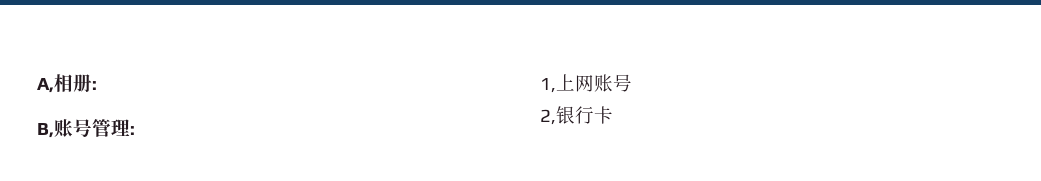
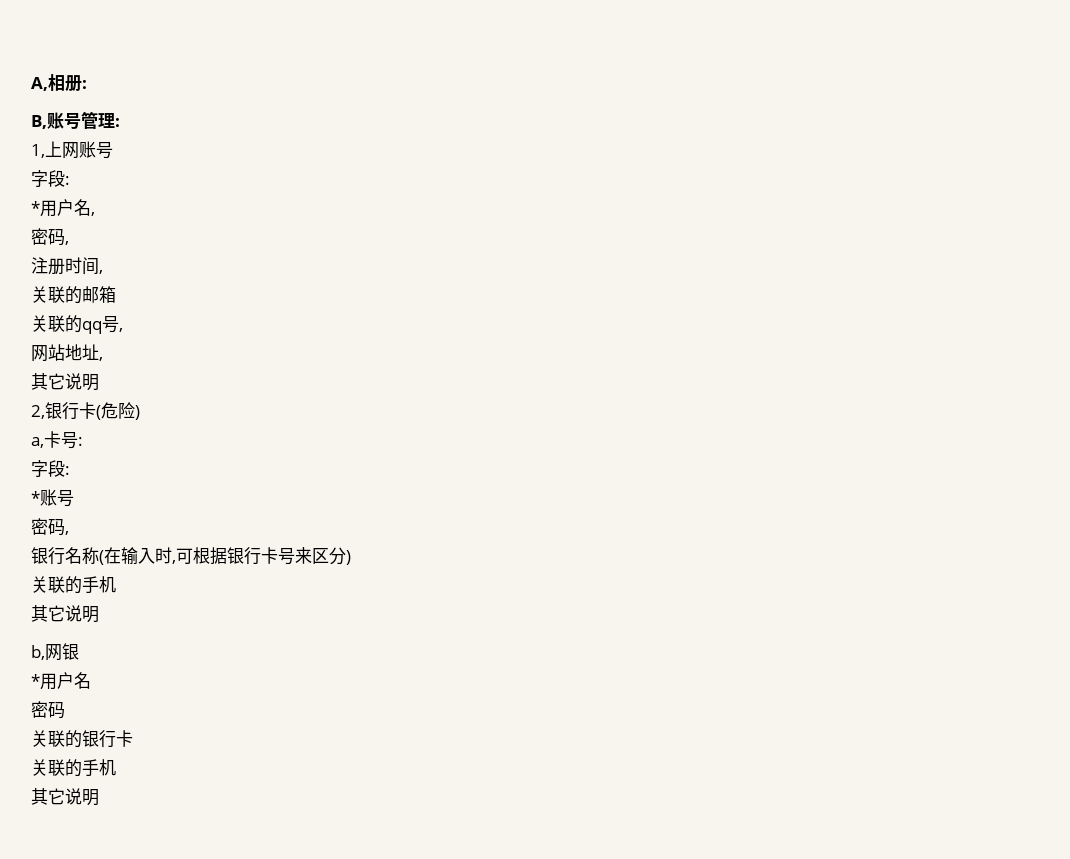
  1,上网账号
- 2,银行卡
+ 字段:
+ *用户名,
+ 密码,
+ 注册时间,
+ 关联的邮箱
+ 关联的qq号,
+ 网站地址,
+ 其它说明
+ 2,银行卡(危险)
+ a,卡号:
+ 字段:
+ *账号
+ 密码,
+ 银行名称(在输入时,可根据银行卡号来区分)
+ 关联的手机
+ 其它说明
+ b,网银
+ *用户名
+ 密码
+ 关联的银行卡
+ 关联的手机
+ 其它说明

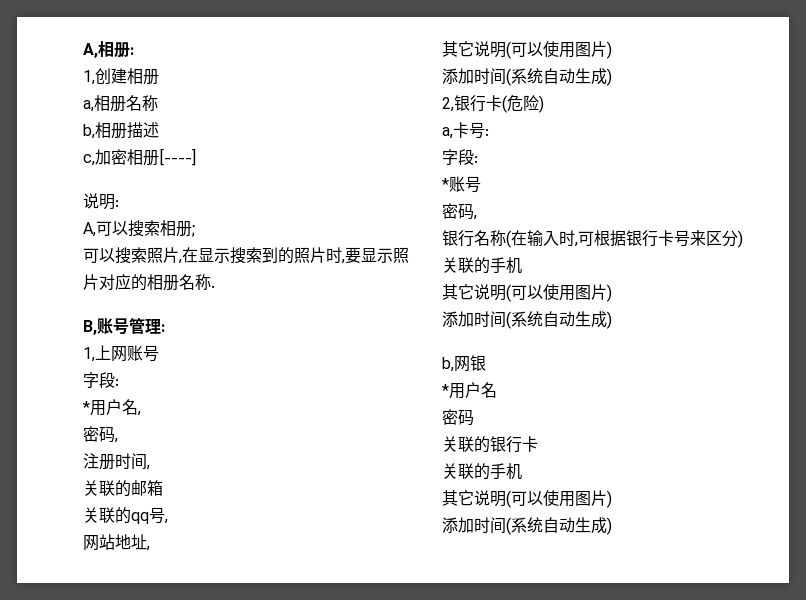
+ 1,创建相册
+ a,相册名称
+ b,相册描述
+ c,加密相册[----]
+ 说明:
+ A,可以搜索相册;
+ 可以搜索照片,在显示搜索到的照片时,要显示照片对应的相册名称.
  网站地址,
- 其它说明
+ 其它说明(可以使用图片)
+ 添加时间(系统自动生成)
  银行名称(在输入时,可根据银行卡号来区分)
  关联的手机
- 其它说明
+ 其它说明(可以使用图片)
+ 添加时间(系统自动生成)
  关联的银行卡
  关联的手机
- 其它说明
+ 其它说明(可以使用图片)
+ 添加时间(系统自动生成)

